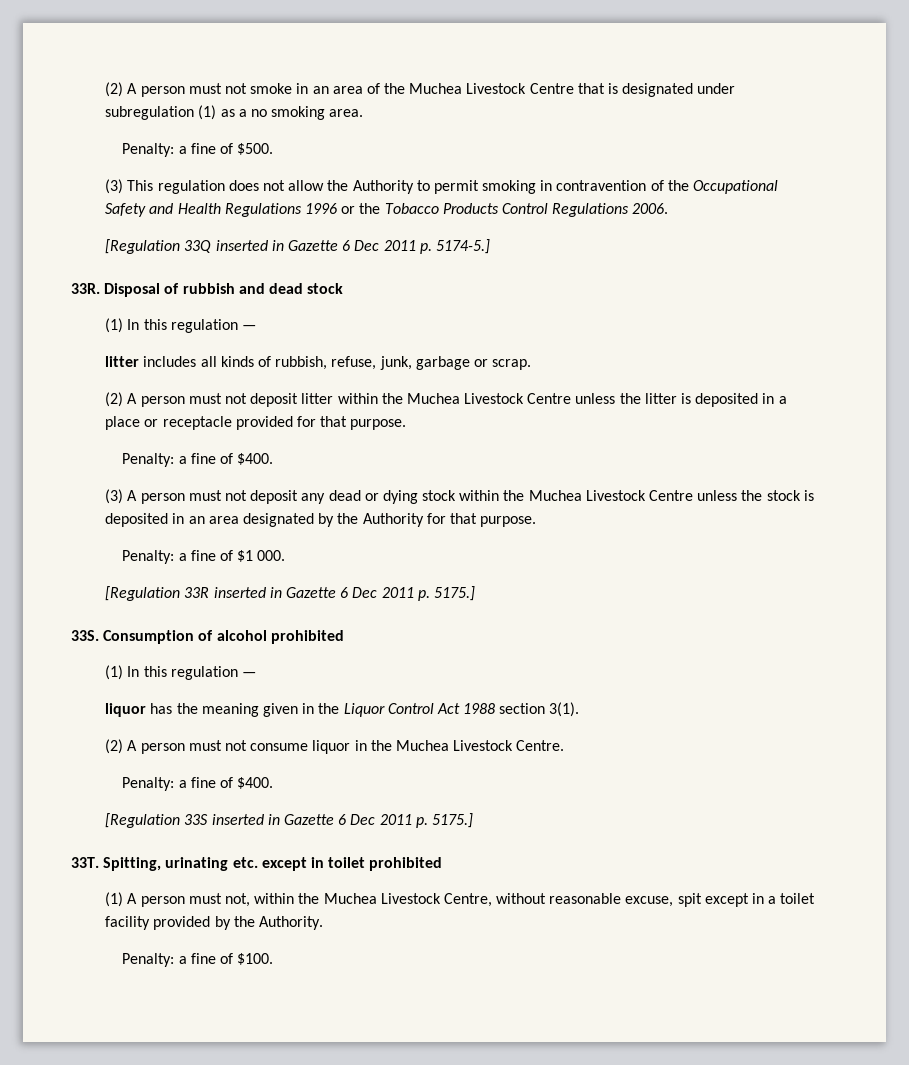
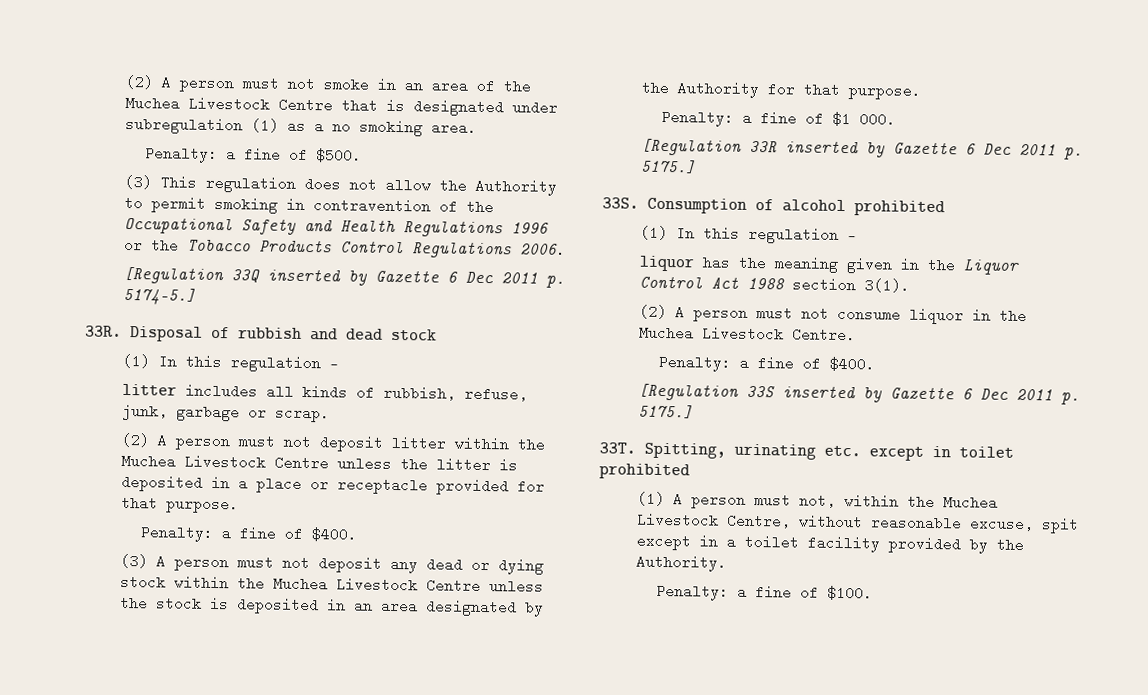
- [Regulation 33Q inserted in Gazette 6 Dec 2011 p. 5174-5.]
+ [Regulation 33Q inserted by Gazette 6 Dec 2011 p. 5174-5.]
- [Regulation 33R inserted in Gazette 6 Dec 2011 p. 5175.]
+ [Regulation 33R inserted by Gazette 6 Dec 2011 p. 5175.]
- [Regulation 33S inserted in Gazette 6 Dec 2011 p. 5175.]
+ [Regulation 33S inserted by Gazette 6 Dec 2011 p. 5175.]

